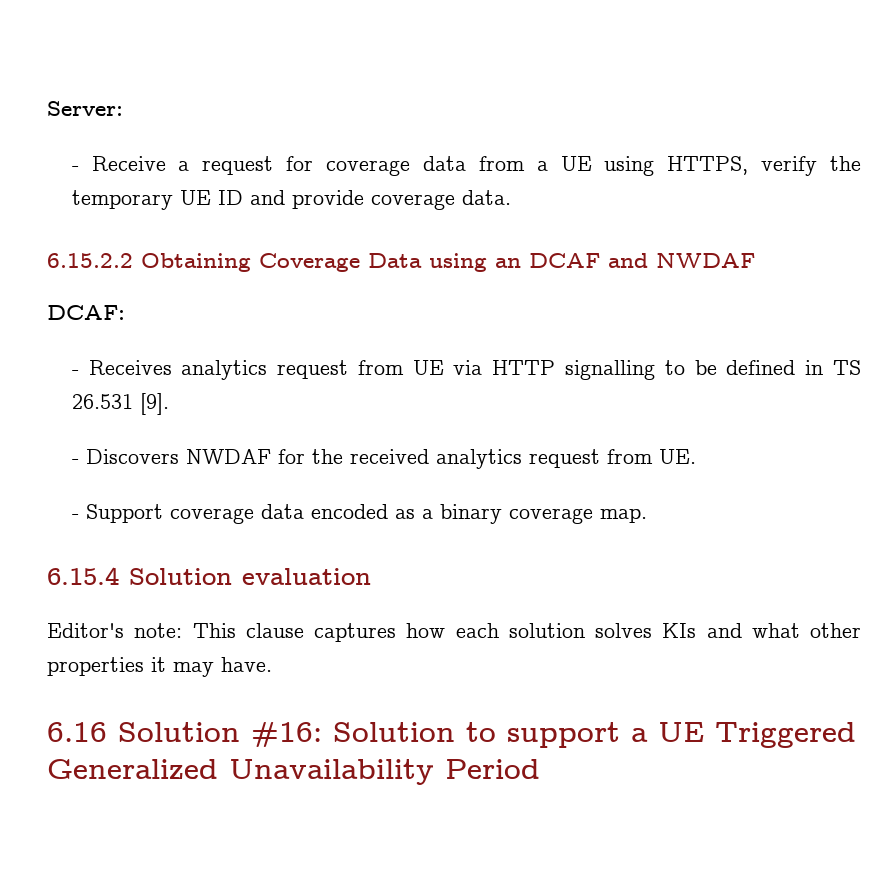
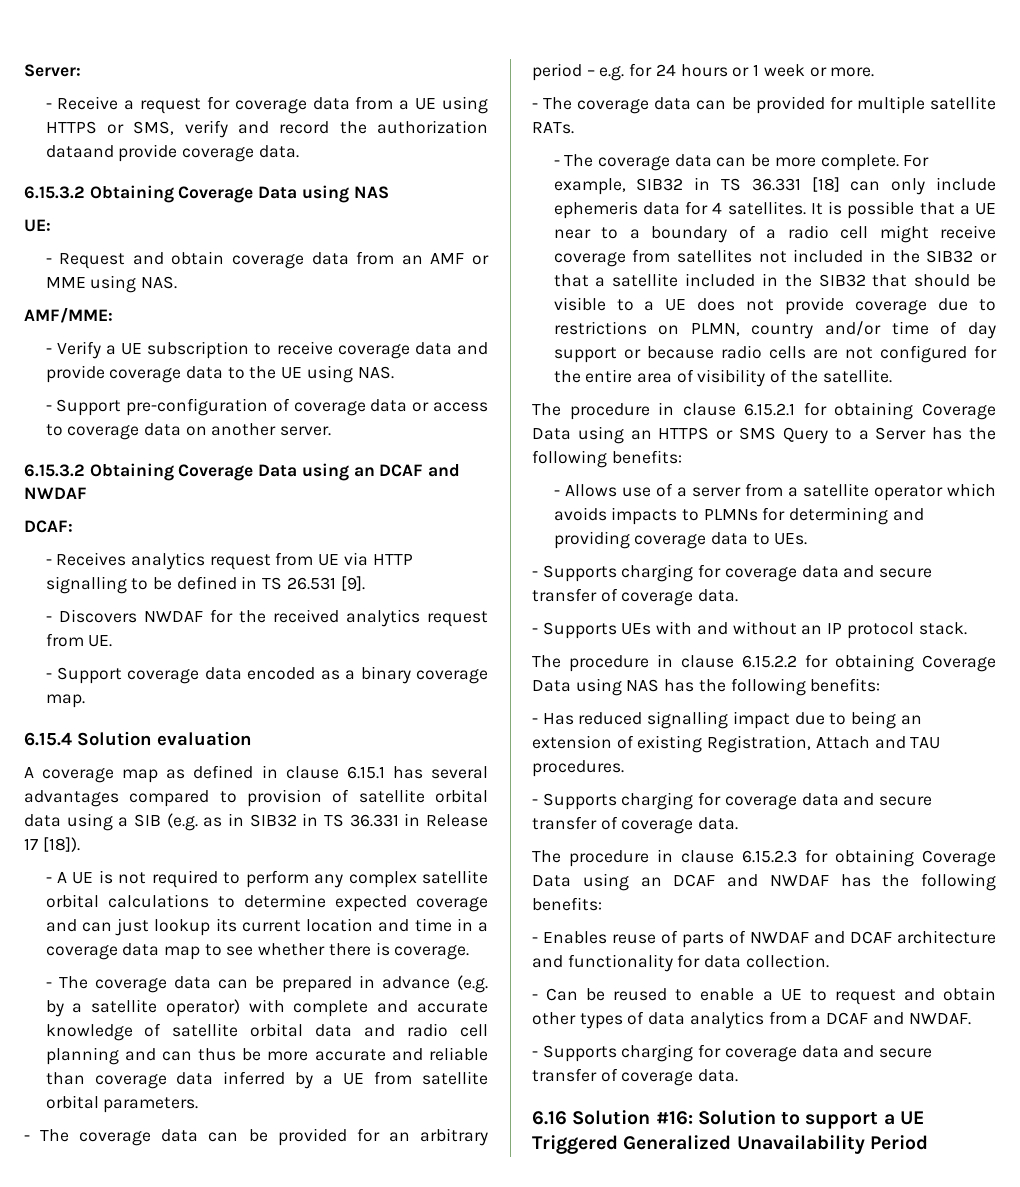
- - Receive a request for coverage data from a UE using HTTPS, verify the temporary UE ID and provide coverage data.
- 6.15.2.2 Obtaining Coverage Data using an DCAF and NWDAF
+ - Receive a request for coverage data from a UE using HTTPS or SMS, verify and record the authorization dataand provide coverage data.
+ 6.15.3.2 Obtaining Coverage Data using NAS
+ UE:
+ - Request and obtain coverage data from an AMF or MME using NAS.
+ AMF/MME:
+ - Verify a UE subscription to receive coverage data and provide coverage data to the UE using NAS.
+ - Support pre-configuration of coverage data or access to coverage data on another server.
+ 6.15.3.2 Obtaining Coverage Data using an DCAF and NWDAF
- Editor's note: This clause captures how each solution solves KIs and what other properties it may have.
+ A coverage map as defined in clause 6.15.1 has several advantages compared to provision of satellite orbital data using a SIB (e.g. as in SIB32 in TS 36.331 in Release 17 [18]).
+ - A UE is not required to perform any complex satellite orbital calculations to determine expected coverage and can just lookup its current location and time in a coverage data map to see whether there is coverage.
+ - The coverage data can be prepared in advance (e.g. by a satellite operator) with complete and accurate knowledge of satellite orbital data and radio cell planning and can thus be more accurate and reliable than coverage data inferred by a UE from satellite orbital parameters.
+ - The coverage data can be provided for an arbitrary period – e.g. for 24 hours or 1 week or more.
+ - The coverage data can be provided for multiple satellite RATs.
+ - The coverage data can be more complete. For example, SIB32 in TS 36.331 [18] can only include ephemeris data for 4 satellites. It is possible that a UE near to a boundary of a radio cell might receive coverage from satellites not included in the SIB32 or that a satellite included in the SIB32 that should be visible to a UE does not provide coverage due to restrictions on PLMN, country and/or time of day support or because radio cells are not configured for the entire area of visibility of the satellite.
+ The procedure in clause 6.15.2.1 for obtaining Coverage Data using an HTTPS or SMS Query to a Server has the following benefits:
+ - Allows use of a server from a satellite operator which avoids impacts to PLMNs for determining and providing coverage data to UEs.
+ - Supports charging for coverage data and secure transfer of coverage data.
+ - Supports UEs with and without an IP protocol stack.
+ The procedure in clause 6.15.2.2 for obtaining Coverage Data using NAS has the following benefits:
+ - Has reduced signalling impact due to being an extension of existing Registration, Attach and TAU procedures.
+ - Supports charging for coverage data and secure transfer of coverage data.
+ The procedure in clause 6.15.2.3 for obtaining Coverage Data using an DCAF and NWDAF has the following benefits:
+ - Enables reuse of parts of NWDAF and DCAF architecture and functionality for data collection.
+ - Can be reused to enable a UE to request and obtain other types of data analytics from a DCAF and NWDAF.
+ - Supports charging for coverage data and secure transfer of coverage data.

